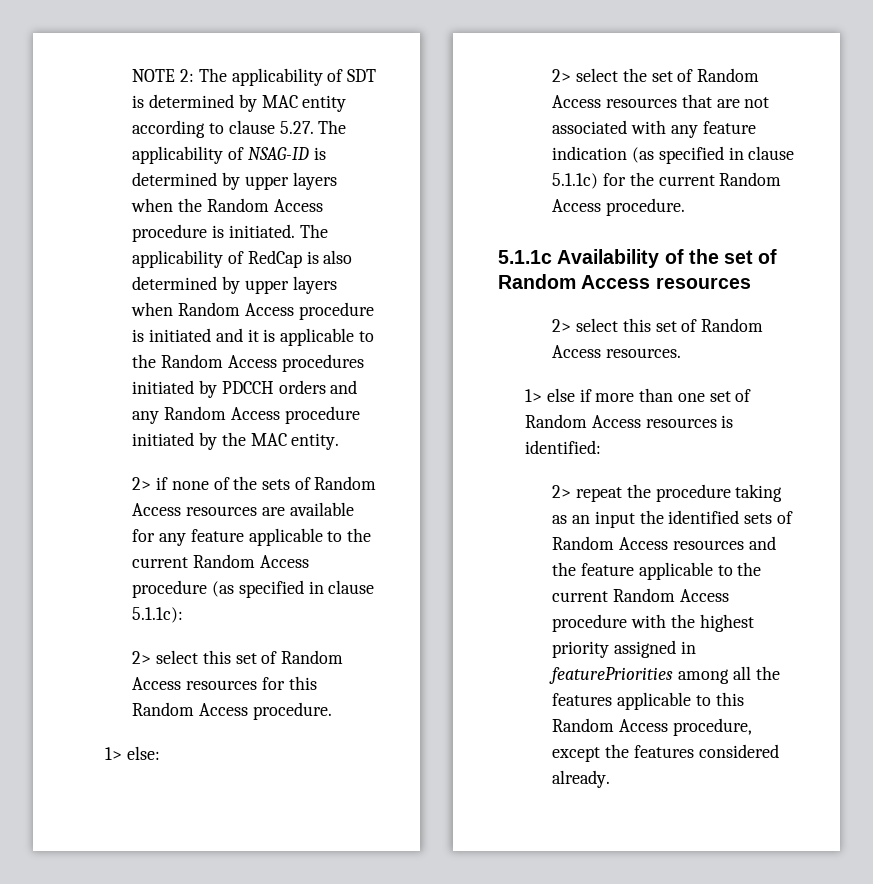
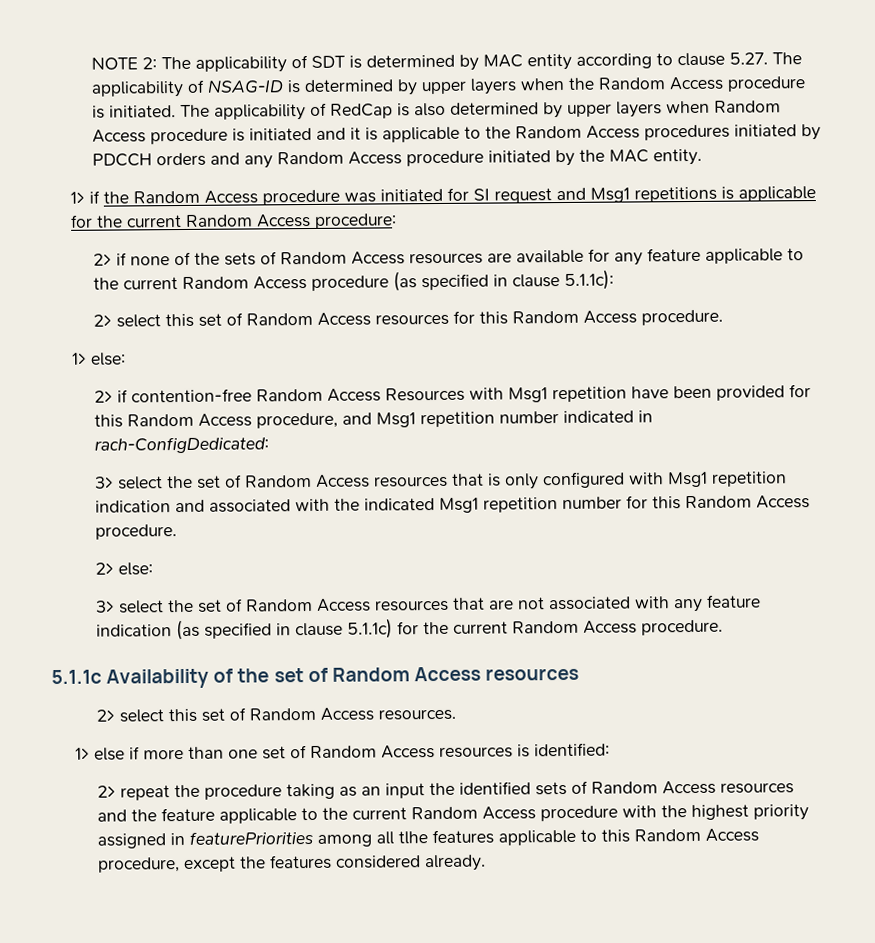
+ 1> if the Random Access procedure was initiated for SI request and Msg1 repetitions is applicable for the current Random Access procedure:
- 2> select the set of Random Access resources that are not associated with any feature indication (as specified in clause 5.1.1c) for the current Random Access procedure.
+ 2> if contention-free Random Access Resources with Msg1 repetition have been provided for this Random Access procedure, and Msg1 repetition number indicated in rach-ConfigDedicated:
+ 3> select the set of Random Access resources that is only configured with Msg1 repetition indication and associated with the indicated Msg1 repetition number for this Random Access procedure.
+ 2> else:
+ 3> select the set of Random Access resources that are not associated with any feature indication (as specified in clause 5.1.1c) for the current Random Access procedure.
- 2> repeat the procedure taking as an input the identified sets of Random Access resources and the feature applicable to the current Random Access procedure with the highest priority assigned in featurePriorities among all the features applicable to this Random Access procedure, except the features considered already.
+ 2> repeat the procedure taking as an input the identified sets of Random Access resources and the feature applicable to the current Random Access procedure with the highest priority assigned in featurePriorities among all tlhe features applicable to this Random Access procedure, except the features considered already.

